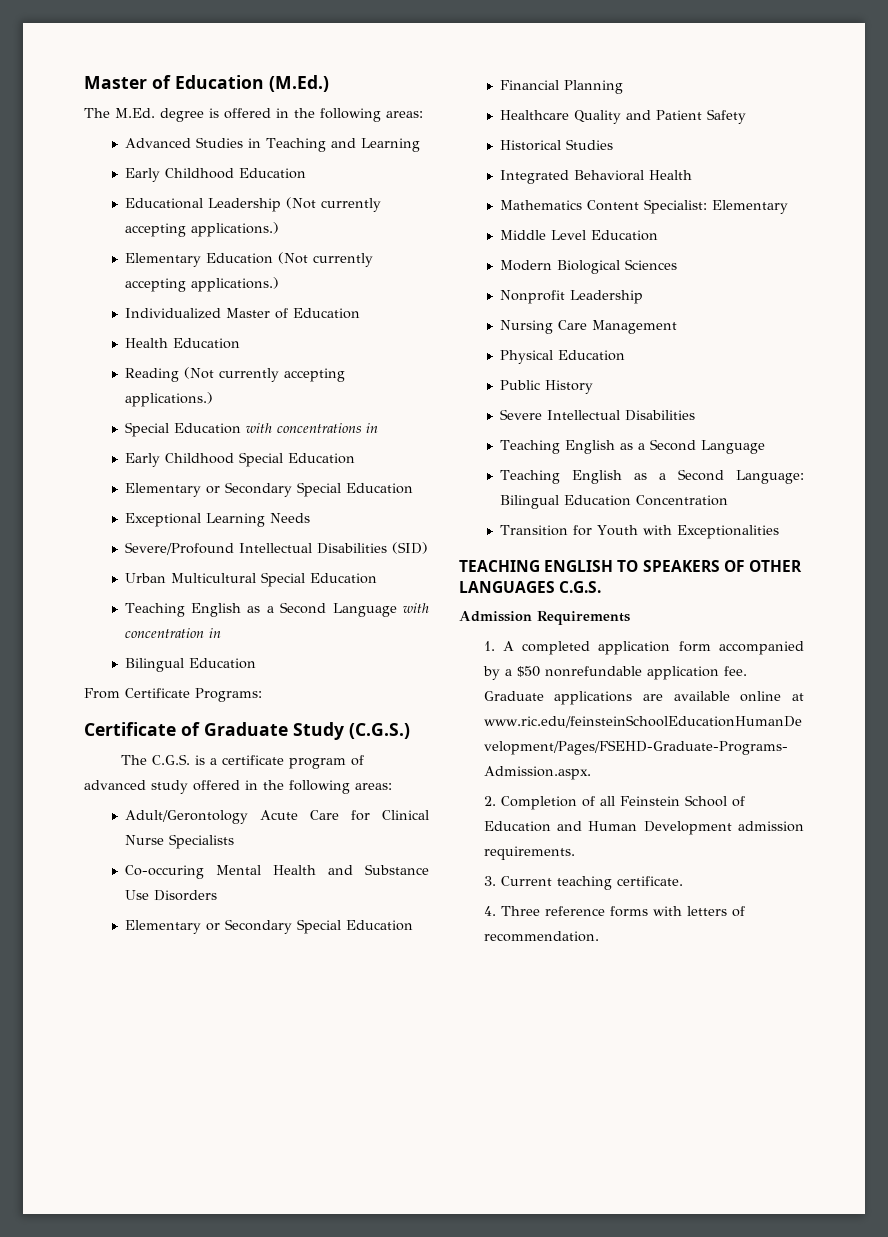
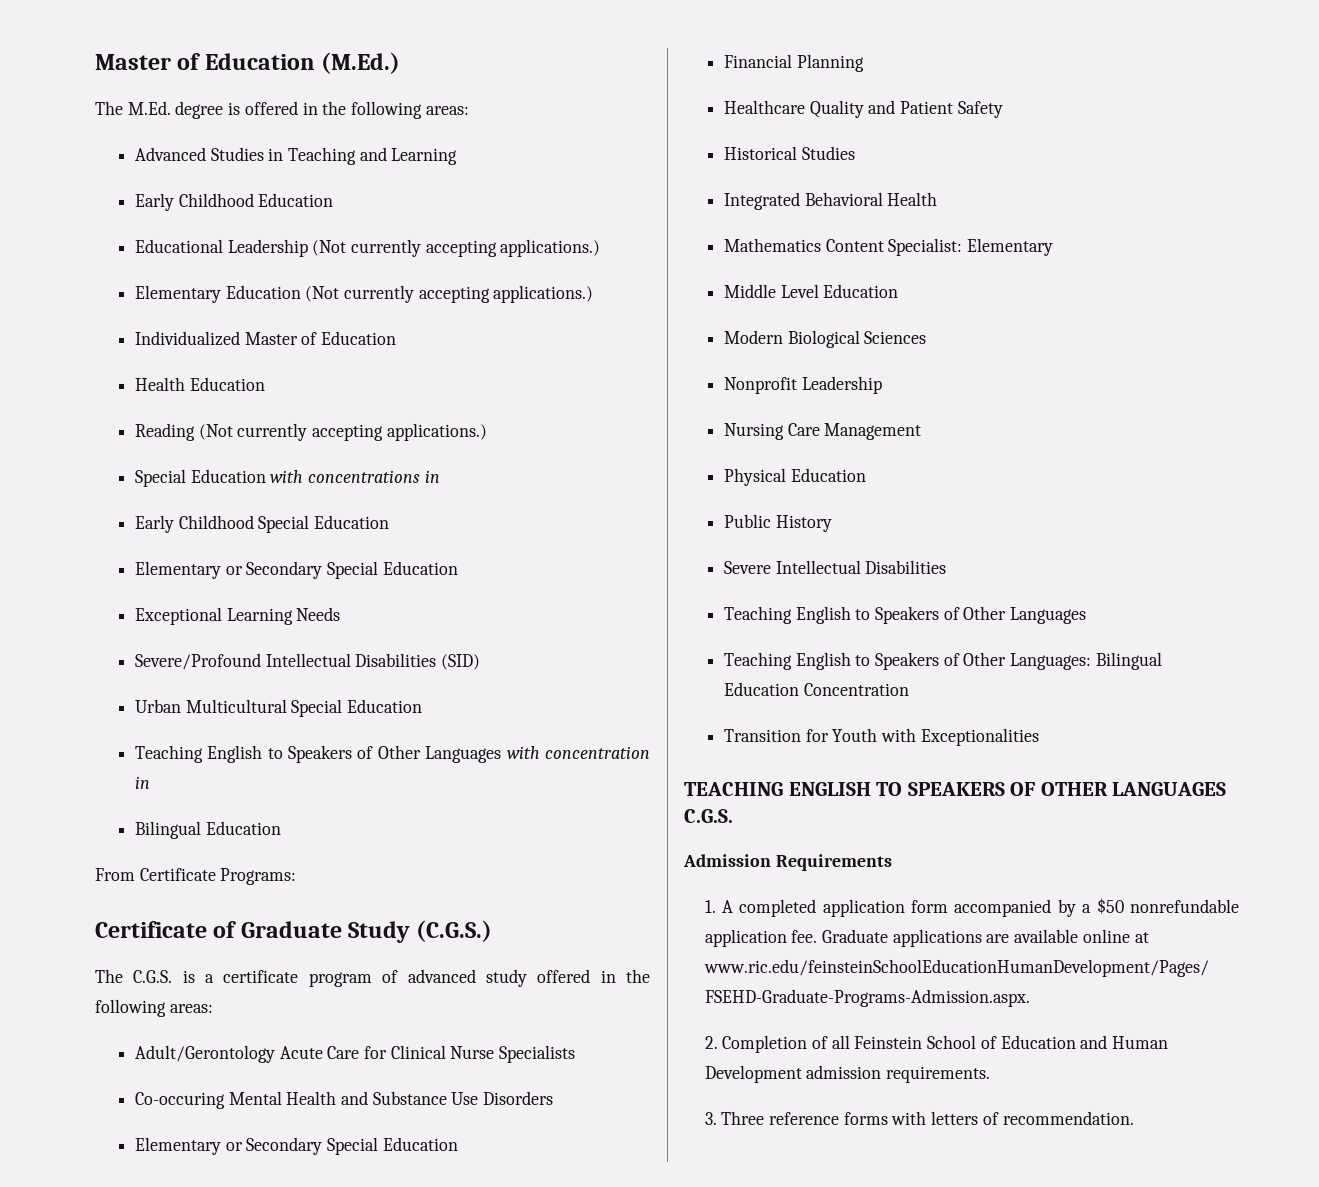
- Teaching English as a Second Language with concentration in
+ Teaching English to Speakers of Other Languages with concentration in
  Severe Intellectual Disabilities
- Teaching English as a Second Language
- Teaching English as a Second Language: Bilingual Education Concentration
+ Teaching English to Speakers of Other Languages
+ Teaching English to Speakers of Other Languages: Bilingual Education Concentration
- 3. Current teaching certificate.
- 4. Three reference forms with letters of recommendation.
+ 3. Three reference forms with letters of recommendation.

